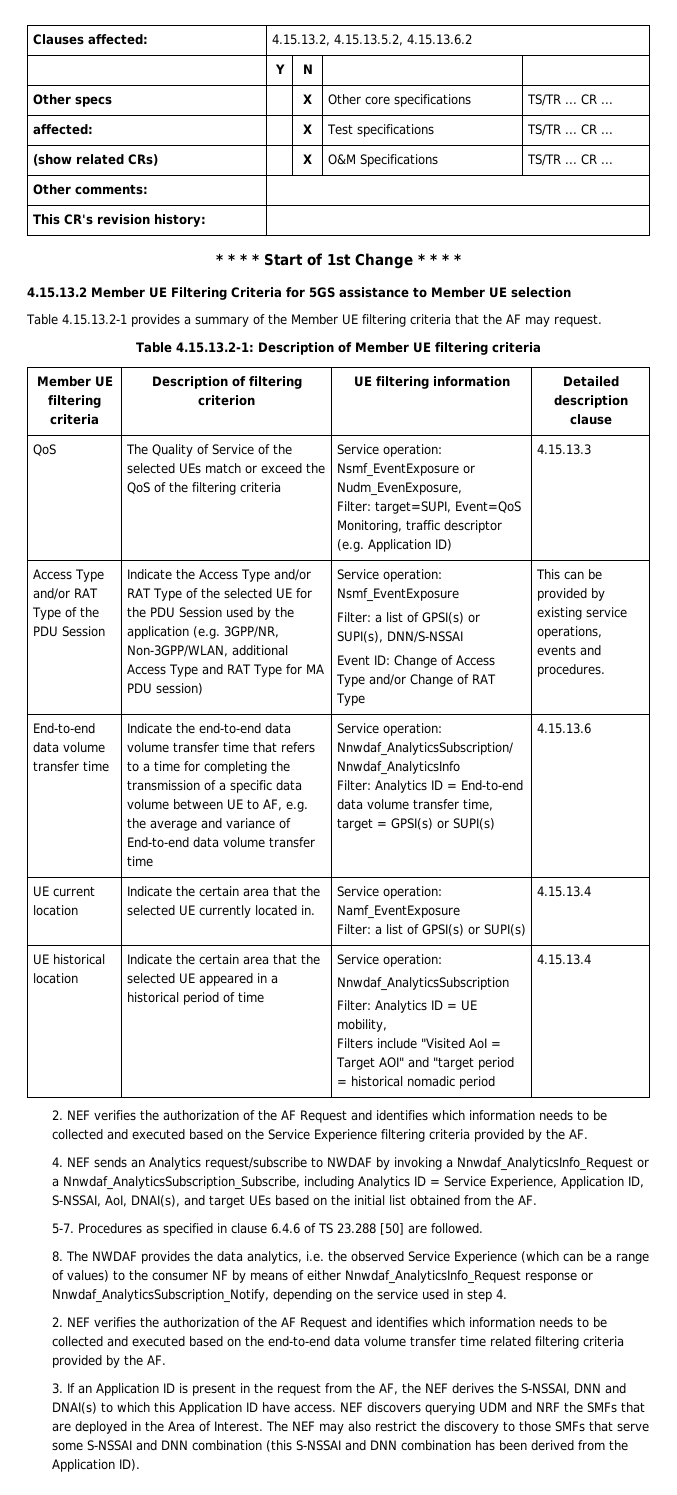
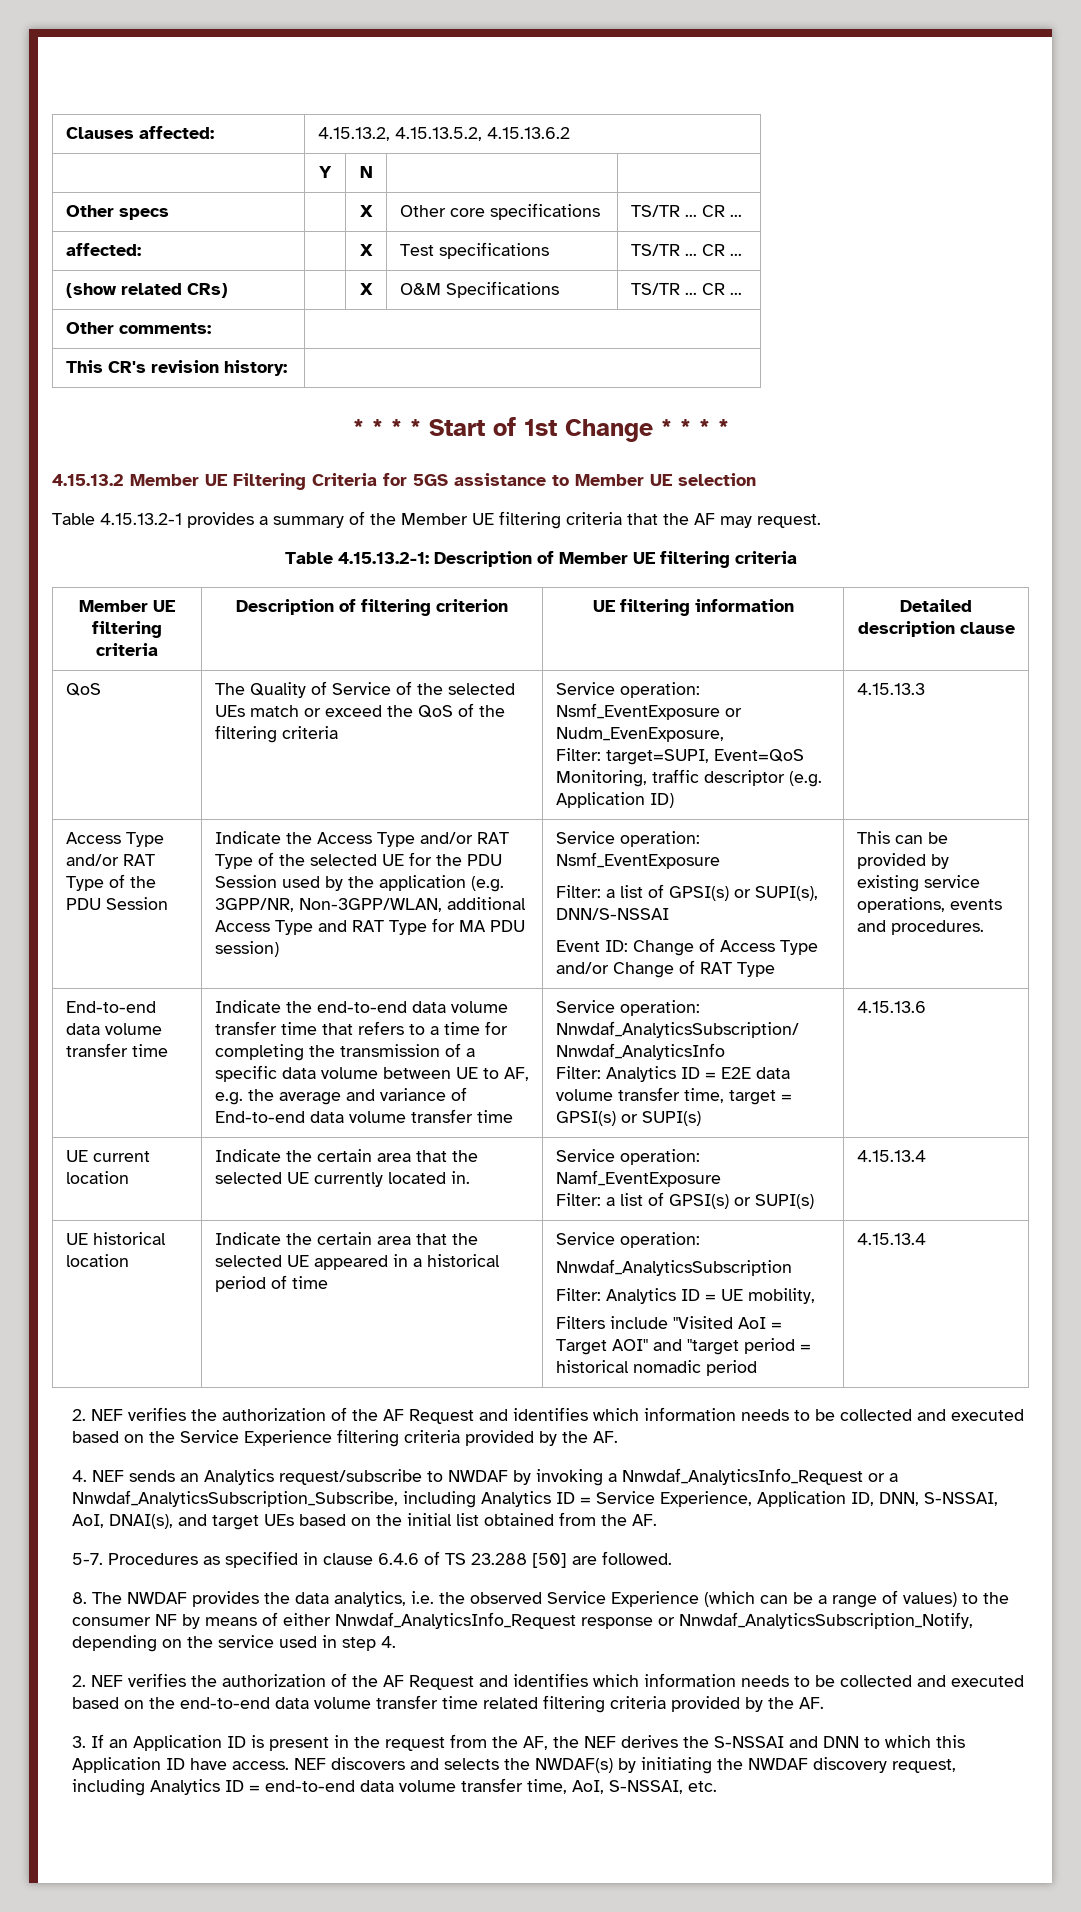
- Filter: Analytics ID = End-to-end data volume transfer time, target = GPSI(s) or SUPI(s)
+ Filter: Analytics ID = E2E data volume transfer time, target = GPSI(s) or SUPI(s)
- 4. NEF sends an Analytics request/subscribe to NWDAF by invoking a Nnwdaf_AnalyticsInfo_Request or a Nnwdaf_AnalyticsSubscription_Subscribe, including Analytics ID = Service Experience, Application ID, S-NSSAI, AoI, DNAI(s), and target UEs based on the initial list obtained from the AF.
+ 4. NEF sends an Analytics request/subscribe to NWDAF by invoking a Nnwdaf_AnalyticsInfo_Request or a Nnwdaf_AnalyticsSubscription_Subscribe, including Analytics ID = Service Experience, Application ID, DNN, S-NSSAI, AoI, DNAI(s), and target UEs based on the initial list obtained from the AF.
- 3. If an Application ID is present in the request from the AF, the NEF derives the S-NSSAI, DNN and DNAI(s) to which this Application ID have access.
+ 3. If an Application ID is present in the request from the AF, the NEF derives the S-NSSAI and DNN to which this Application ID have access.
- NEF discovers querying UDM and NRF the SMFs that are deployed in the Area of Interest. The NEF may also restrict the discovery to those SMFs that serve some S-NSSAI and DNN combination (this S-NSSAI and DNN combination has been derived from the Application ID).
+ NEF discovers and selects the NWDAF(s) by initiating the NWDAF discovery request, including Analytics ID = end-to-end data volume transfer time, AoI, S-NSSAI, etc.

